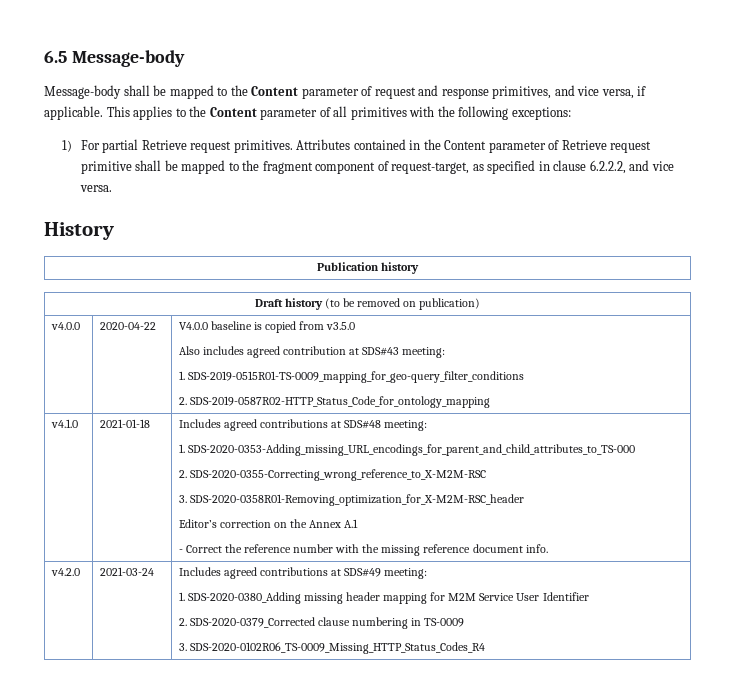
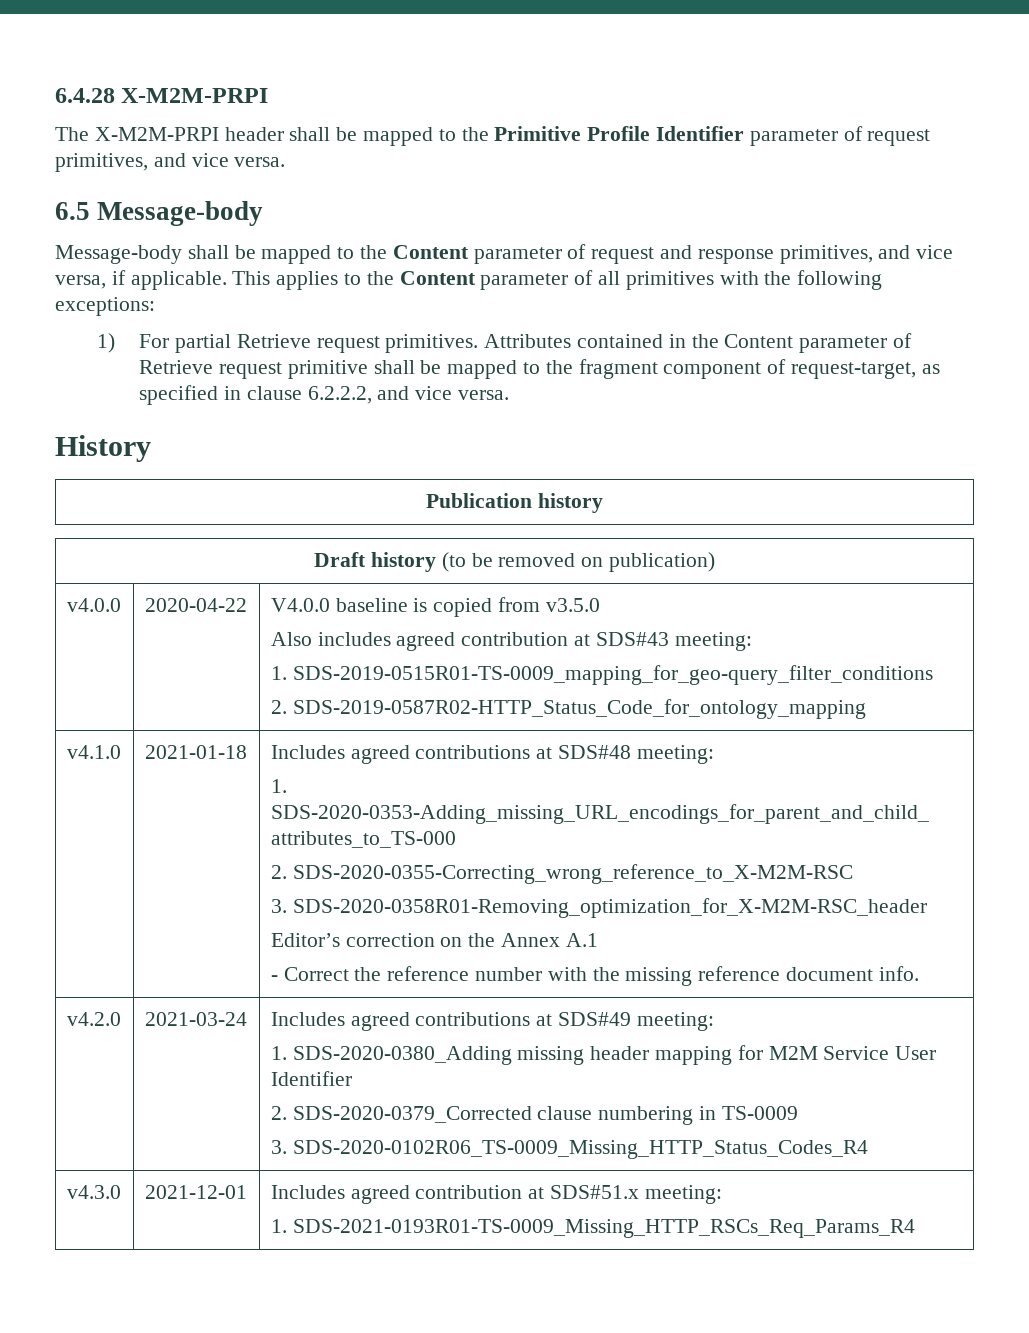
+ 6.4.28 X-M2M-PRPI
+ The X-M2M-PRPI header shall be mapped to the Primitive Profile Identifier parameter of request primitives, and vice versa.
+ v4.3.0 | 2021-12-01 | Includes agreed contribution at SDS#51.x meeting:
+ 1. SDS-2021-0193R01-TS-0009_Missing_HTTP_RSCs_Req_Params_R4

